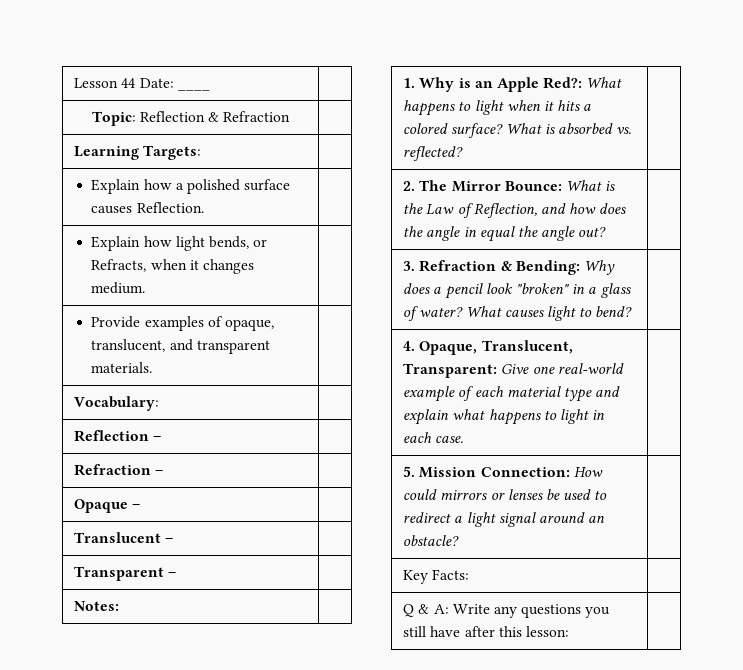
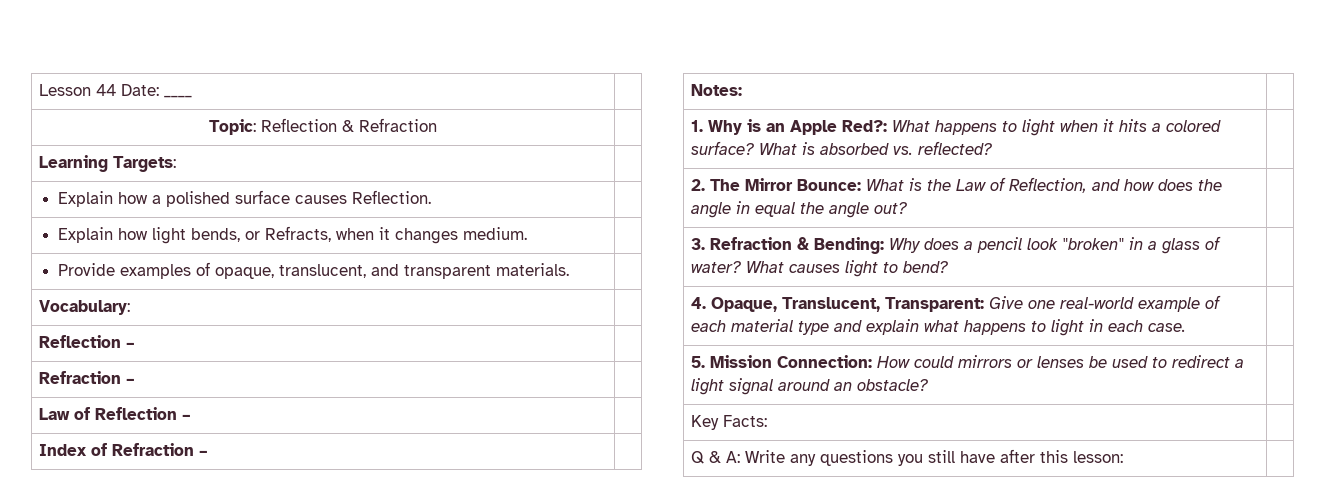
- Opaque – |
- Translucent – |
- Transparent – |
+ Law of Reflection – |
+ Index of Refraction – |

